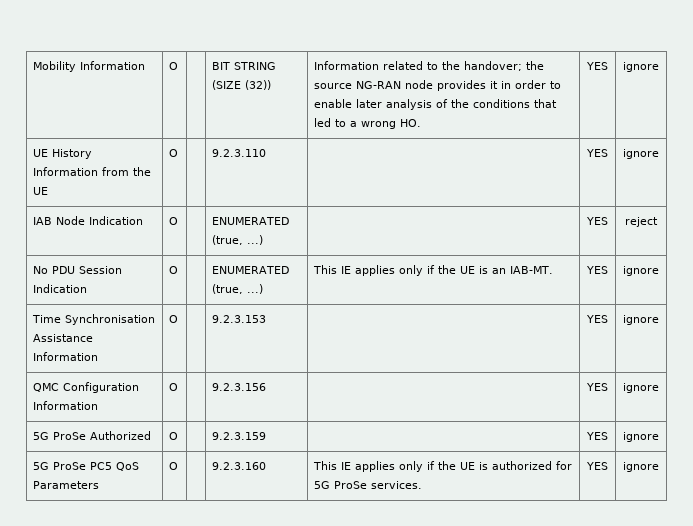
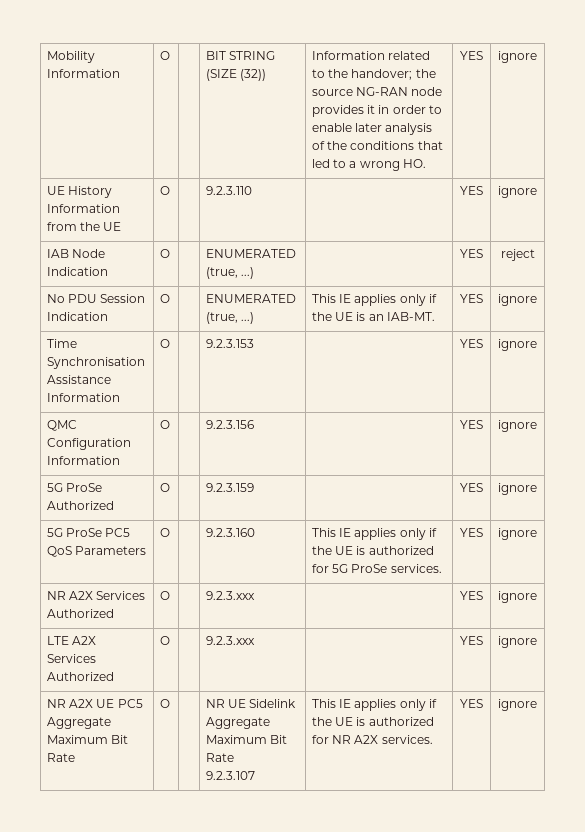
+ NR A2X Services Authorized | O | | 9.2.3.xxx | | YES | ignore
+ LTE A2X Services Authorized | O | | 9.2.3.xxx | | YES | ignore
+ NR A2X UE PC5 Aggregate Maximum Bit Rate | O | | NR UE Sidelink Aggregate Maximum Bit Rate
+ 9.2.3.107 | This IE applies only if the UE is authorized for NR A2X services. | YES | ignore

